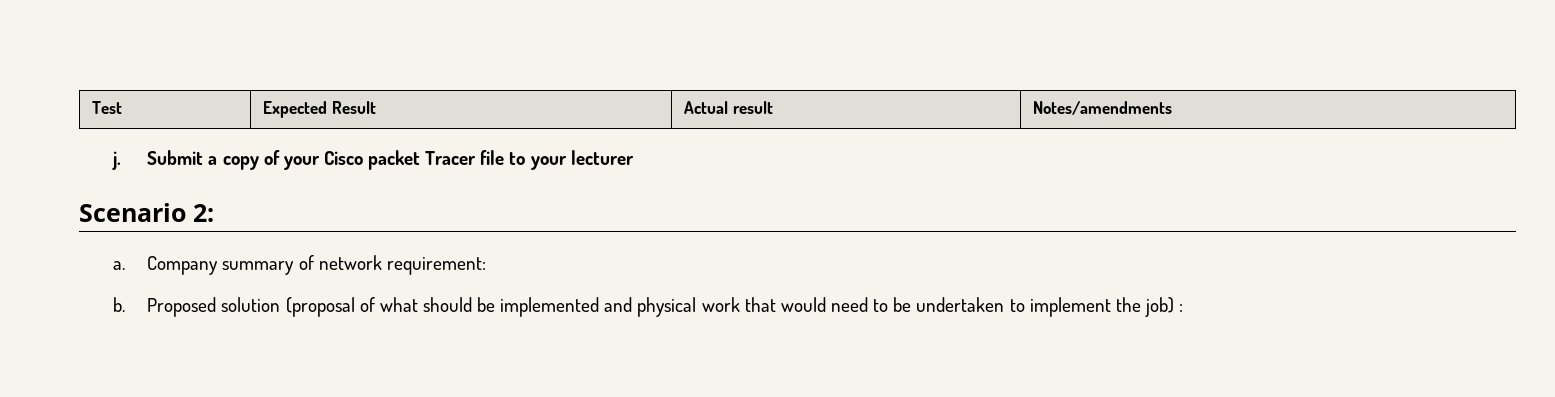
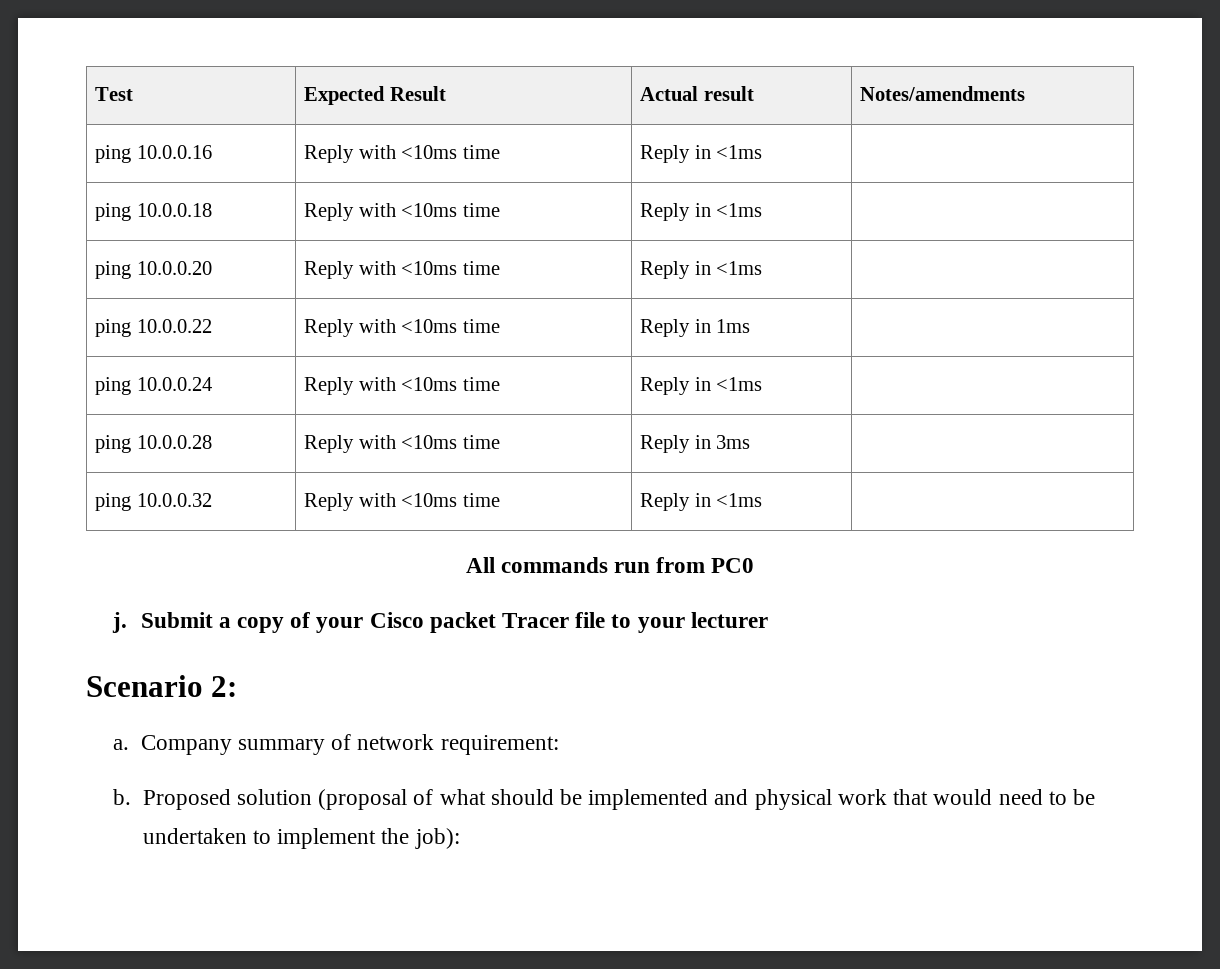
+ ping 10.0.0.16 | Reply with <10ms time | Reply in <1ms |
+ ping 10.0.0.18 | Reply with <10ms time | Reply in <1ms |
+ ping 10.0.0.20 | Reply with <10ms time | Reply in <1ms |
+ ping 10.0.0.22 | Reply with <10ms time | Reply in 1ms |
+ ping 10.0.0.24 | Reply with <10ms time | Reply in <1ms |
+ ping 10.0.0.28 | Reply with <10ms time | Reply in 3ms |
+ ping 10.0.0.32 | Reply with <10ms time | Reply in <1ms |
+ All commands run from PC0
- Proposed solution (proposal of what should be implemented and physical work that would need to be undertaken to implement the job) :
+ Proposed solution (proposal of what should be implemented and physical work that would need to be undertaken to implement the job):

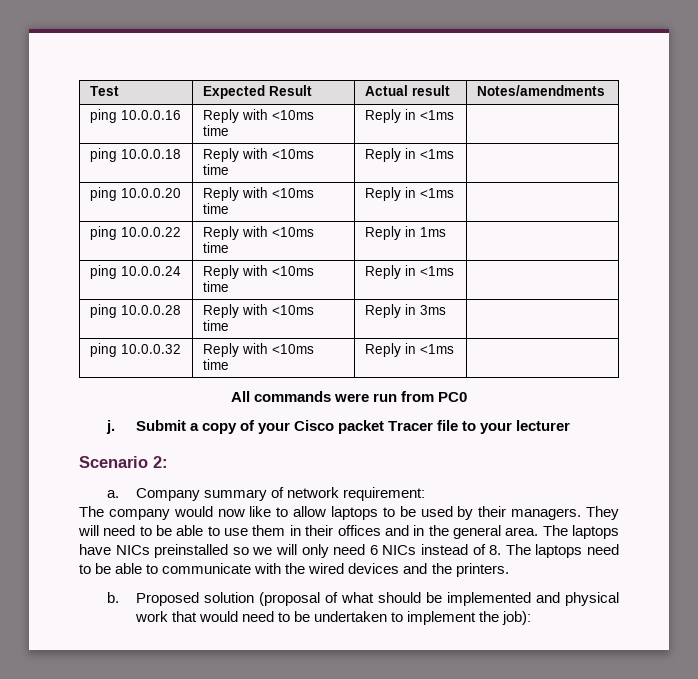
- All commands run from PC0
+ All commands were run from PC0
+ The company would now like to allow laptops to be used by their managers. They will need to be able to use them in their offices and in the general area. The laptops have NICs preinstalled so we will only need 6 NICs instead of 8. The laptops need to be able to communicate with the wired devices and the printers.

